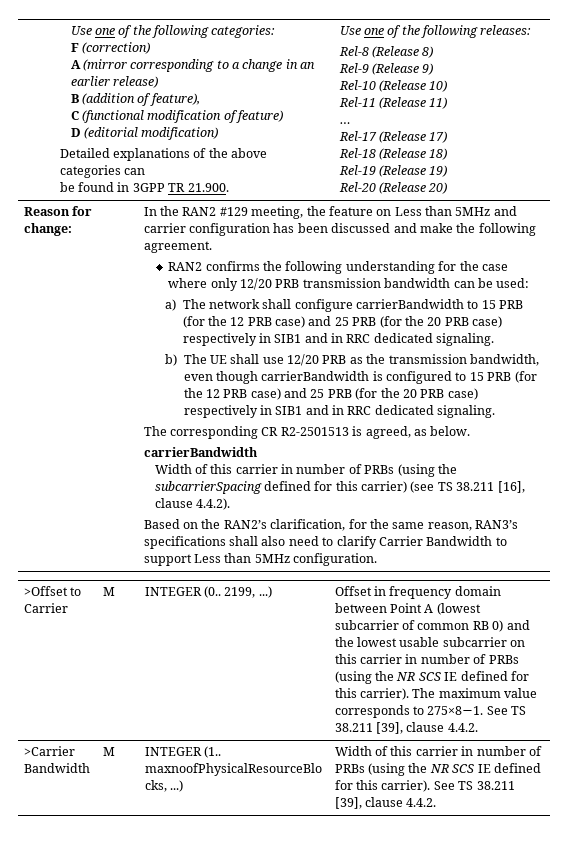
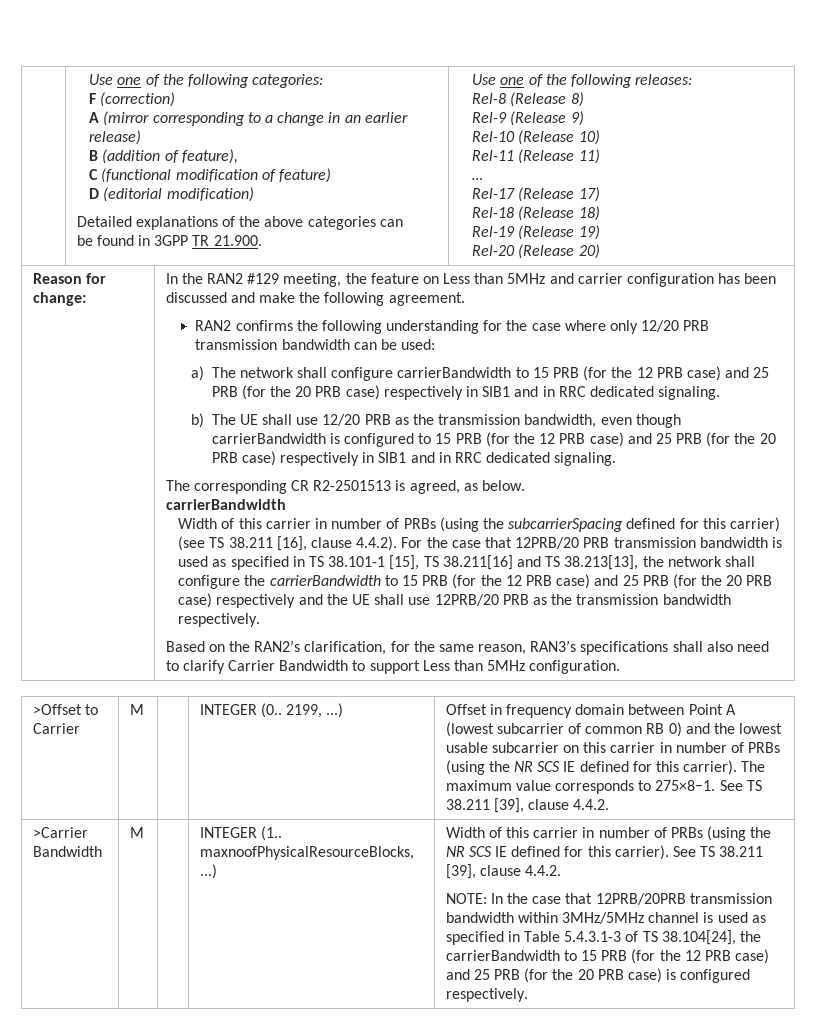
- Width of this carrier in number of PRBs (using the subcarrierSpacing defined for this carrier) (see TS 38.211 [16], clause 4.4.2).
+ Width of this carrier in number of PRBs (using the subcarrierSpacing defined for this carrier) (see TS 38.211 [16], clause 4.4.2). For the case that 12PRB/20 PRB transmission bandwidth is used as specified in TS 38.101-1 [15], TS 38.211[16] and TS 38.213[13], the network shall configure the carrierBandwidth to 15 PRB (for the 12 PRB case) and 25 PRB (for the 20 PRB case) respectively and the UE shall use 12PRB/20 PRB as the transmission bandwidth respectively.
+ NOTE: In the case that 12PRB/20PRB transmission bandwidth within 3MHz/5MHz channel is used as specified in Table 5.4.3.1-3 of TS 38.104[24], the carrierBandwidth to 15 PRB (for the 12 PRB case) and 25 PRB (for the 20 PRB case) is configured respectively.

